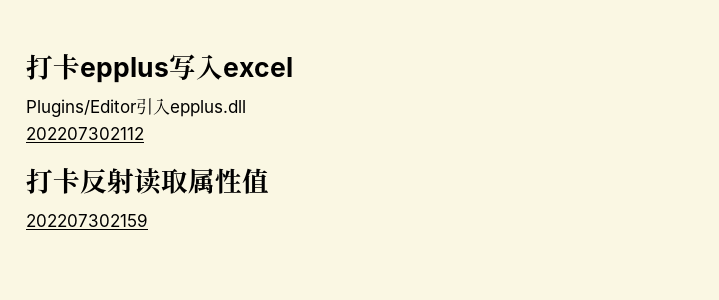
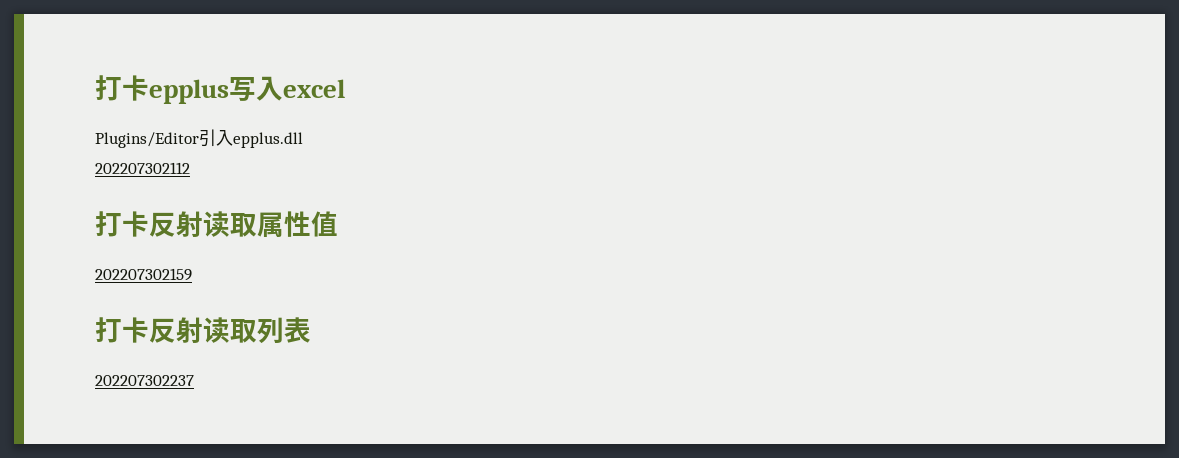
+ 打卡反射读取列表
+ 202207302237

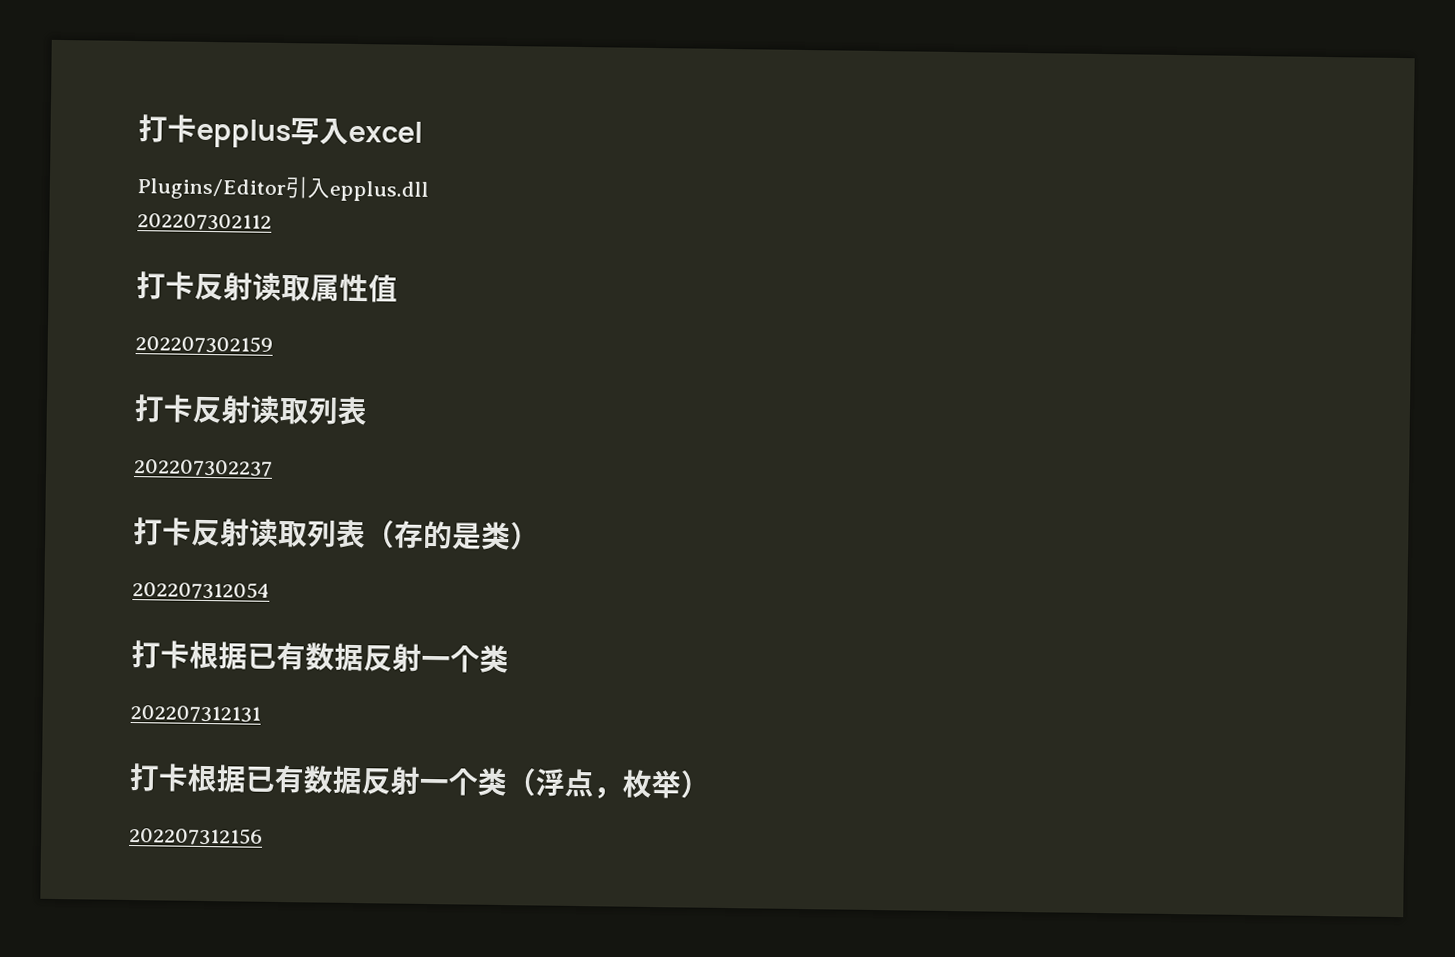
+ 打卡反射读取列表（存的是类）
+ 202207312054
+ 打卡根据已有数据反射一个类
+ 202207312131
+ 打卡根据已有数据反射一个类（浮点，枚举）
+ 202207312156

